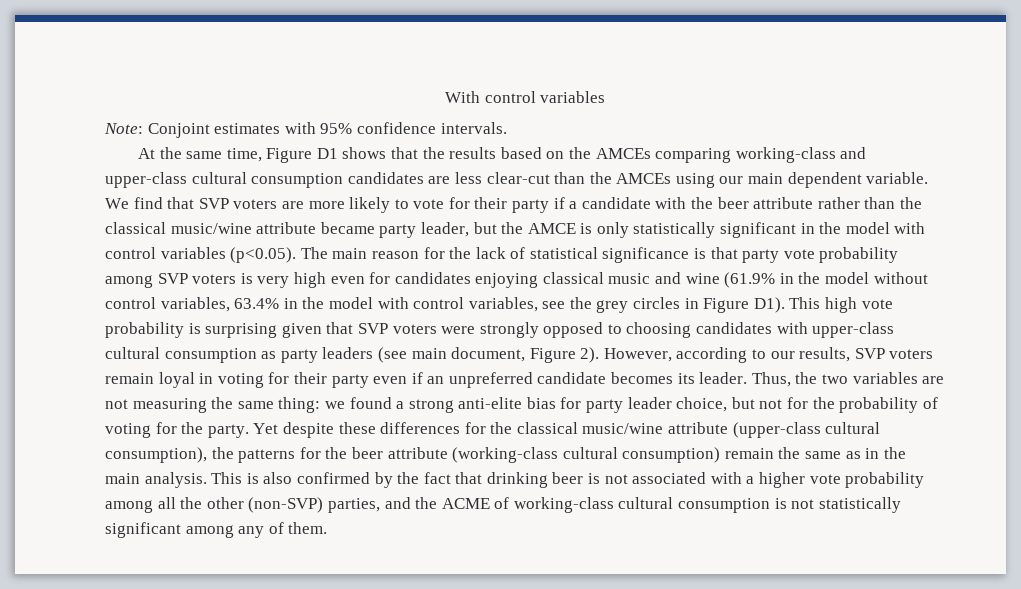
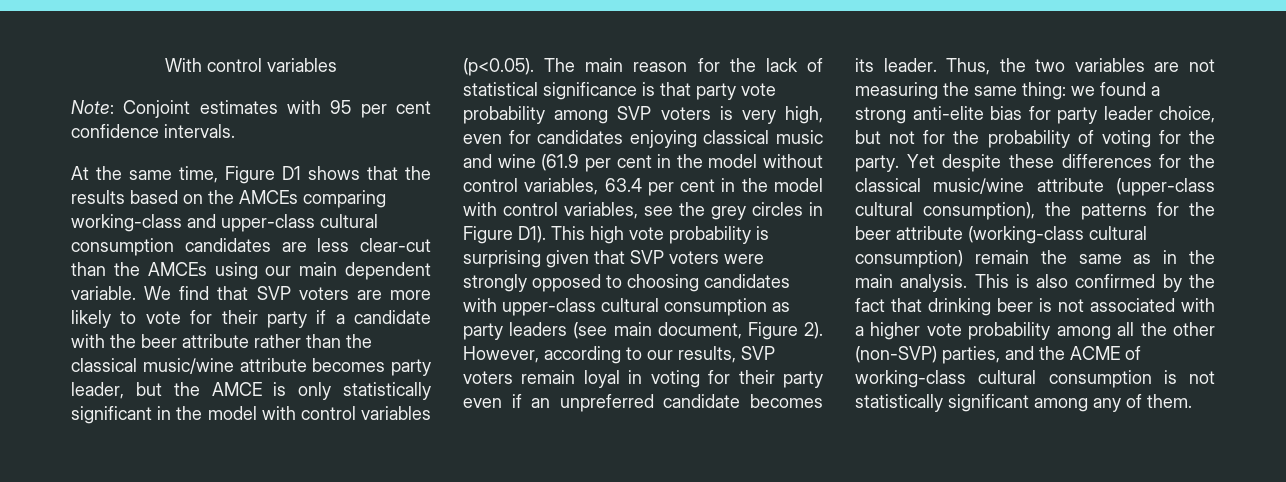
- Note: Conjoint estimates with 95% confidence intervals.
+ Note: Conjoint estimates with 95 per cent confidence intervals.
- We find that SVP voters are more likely to vote for their party if a candidate with the beer attribute rather than the classical music/wine attribute became party leader, but the AMCE is only statistically significant in the model with control variables (p<0.05). The main reason for the lack of statistical significance is that party vote probability among SVP voters is very high even for candidates enjoying classical music and wine (61.9% in the model without control variables, 63.4% in the model with control variables, see the grey circles in Figure D1). This high vote probability is surprising given that SVP voters were strongly opposed to choosing candidates with upper-class cultural consumption as party leaders (see main document, Figure 2).
+ We find that SVP voters are more likely to vote for their party if a candidate with the beer attribute rather than the classical music/wine attribute becomes party leader, but the AMCE is only statistically significant in the model with control variables (p<0.05). The main reason for the lack of statistical significance is that party vote probability among SVP voters is very high, even for candidates enjoying classical music and wine (61.9 per cent in the model without control variables, 63.4 per cent in the model with control variables, see the grey circles in Figure D1). This high vote probability is surprising given that SVP voters were strongly opposed to choosing candidates with upper-class cultural consumption as party leaders (see main document, Figure 2).

